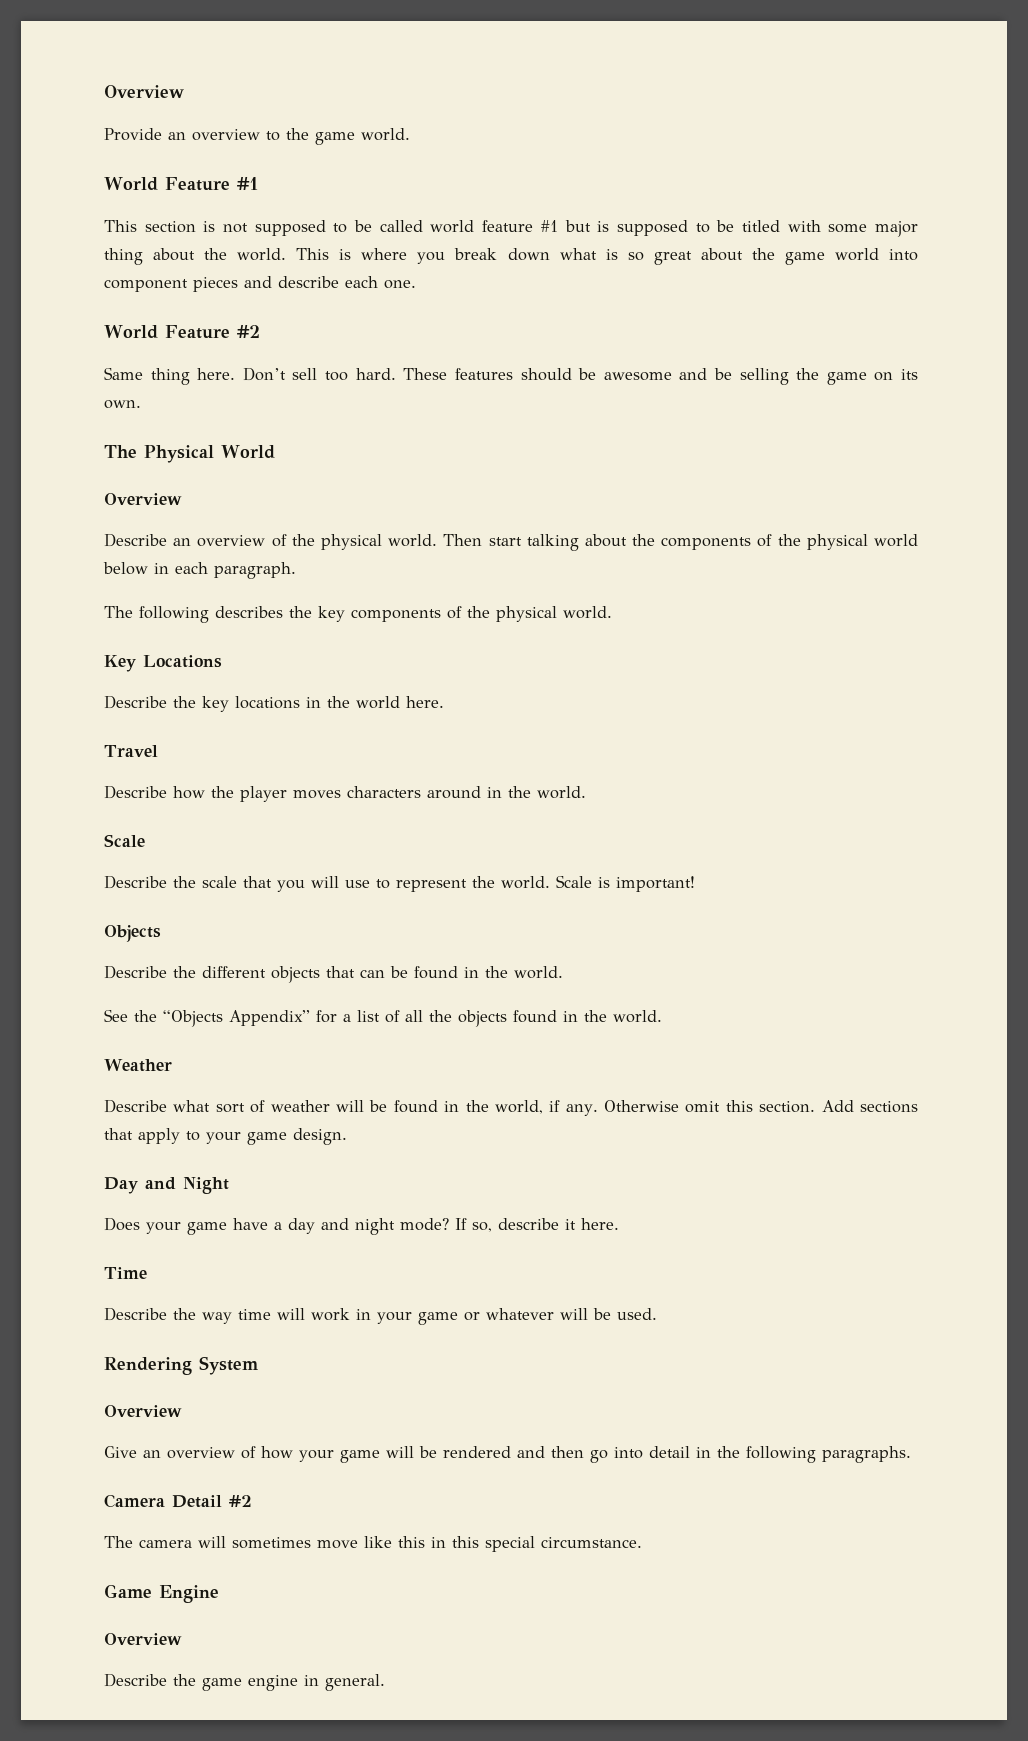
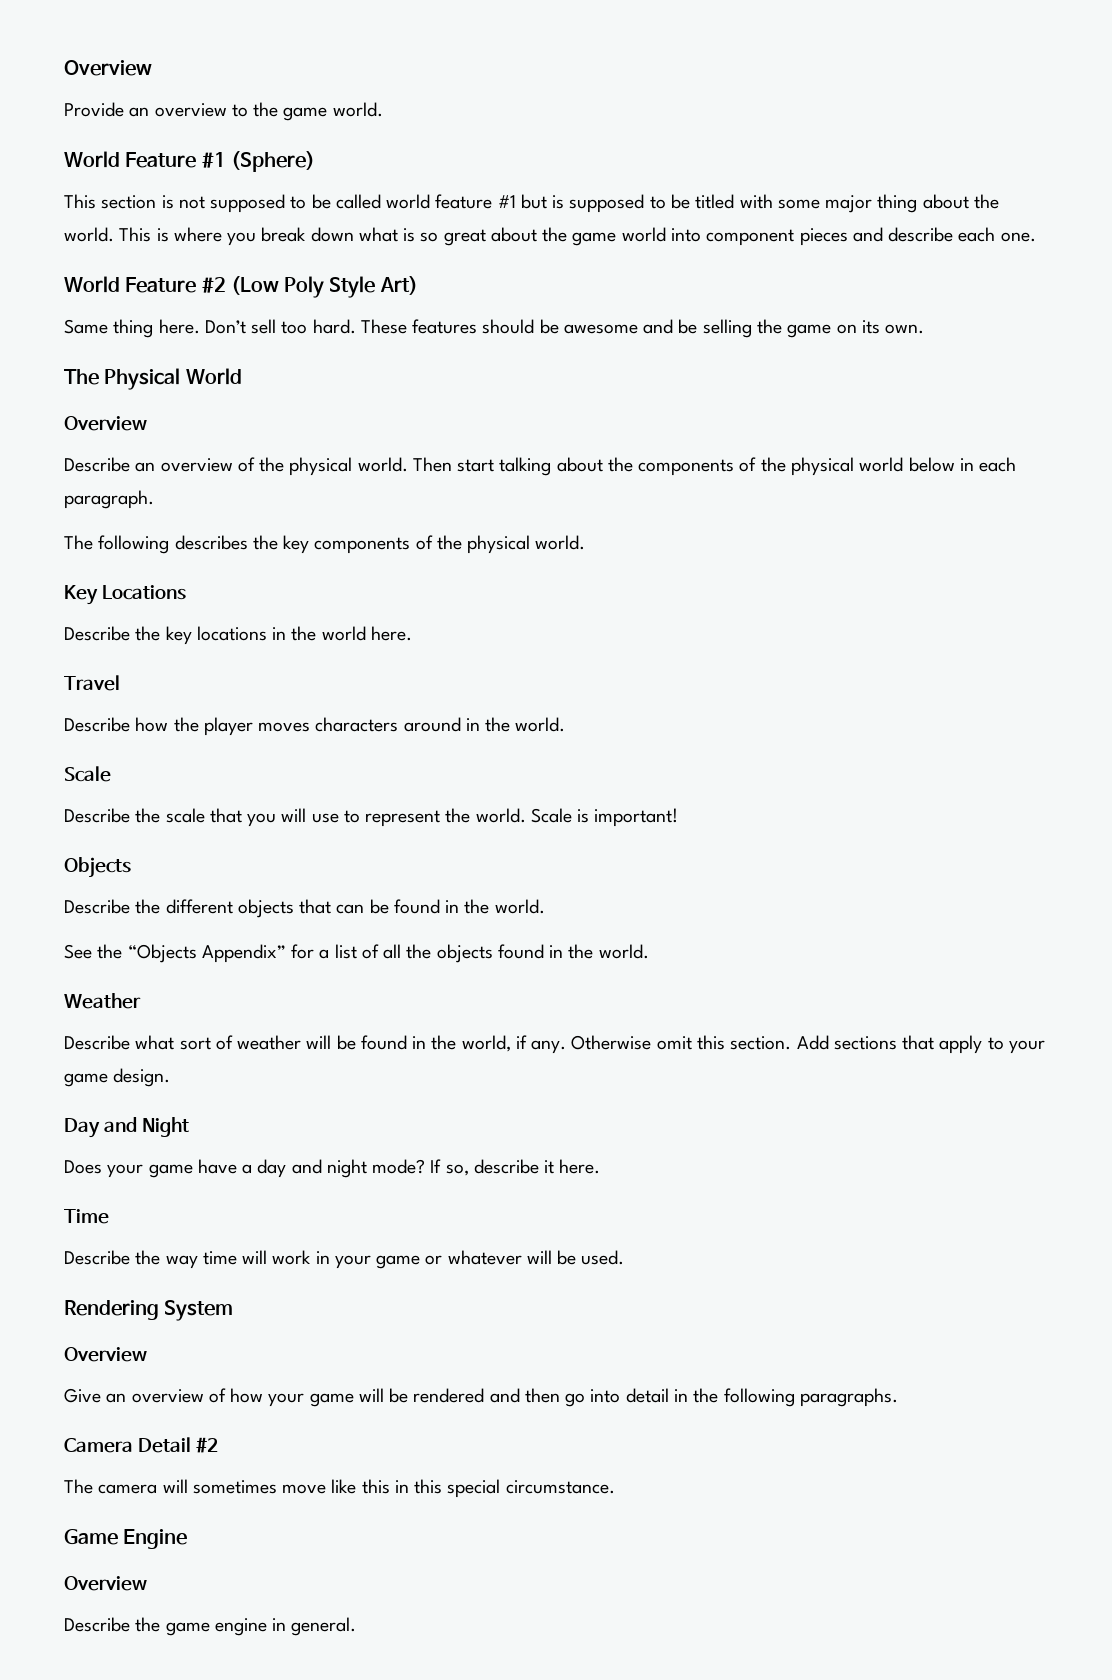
- World Feature #1
+ World Feature #1 (Sphere)
- World Feature #2
+ World Feature #2 (Low Poly Style Art)

